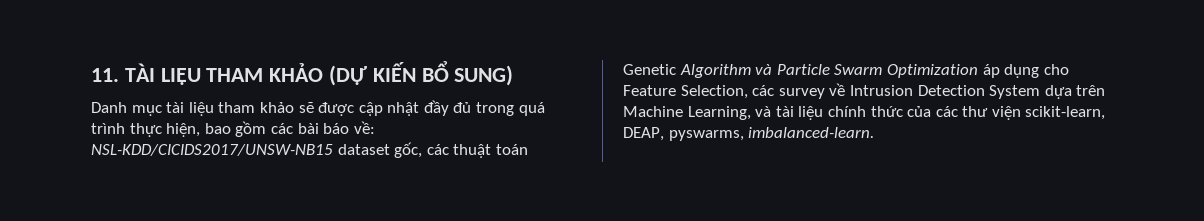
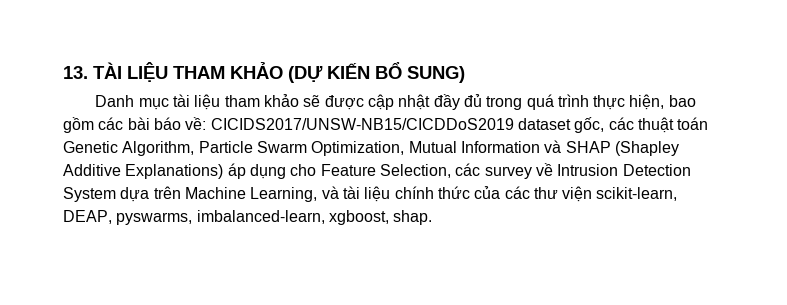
- 11. TÀI LIỆU THAM KHẢO (DỰ KIẾN BỔ SUNG)
+ 13. TÀI LIỆU THAM KHẢO (DỰ KIẾN BỔ SUNG)
- Danh mục tài liệu tham khảo sẽ được cập nhật đầy đủ trong quá trình thực hiện, bao gồm các bài báo về: NSL-KDD/CICIDS2017/UNSW-NB15 dataset gốc, các thuật toán Genetic Algorithm và Particle Swarm Optimization áp dụng cho Feature Selection, các survey về Intrusion Detection System dựa trên Machine Learning, và tài liệu chính thức của các thư viện scikit-learn, DEAP, pyswarms, imbalanced-learn.
+ Danh mục tài liệu tham khảo sẽ được cập nhật đầy đủ trong quá trình thực hiện, bao gồm các bài báo về: CICIDS2017/UNSW-NB15/CICDDoS2019 dataset gốc, các thuật toán Genetic Algorithm, Particle Swarm Optimization, Mutual Information và SHAP (Shapley Additive Explanations) áp dụng cho Feature Selection, các survey về Intrusion Detection System dựa trên Machine Learning, và tài liệu chính thức của các thư viện scikit-learn, DEAP, pyswarms, imbalanced-learn, xgboost, shap.

